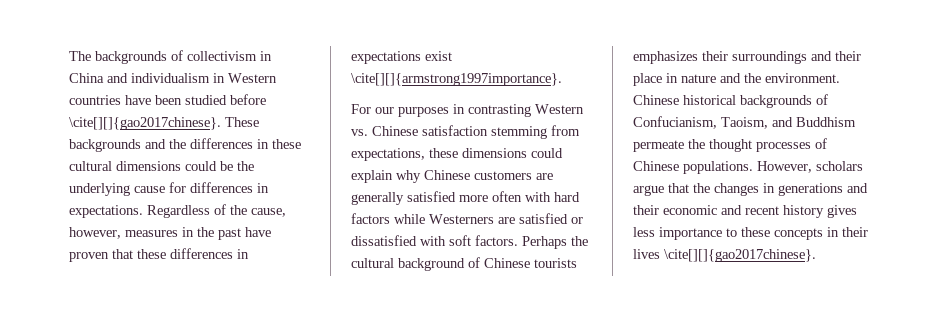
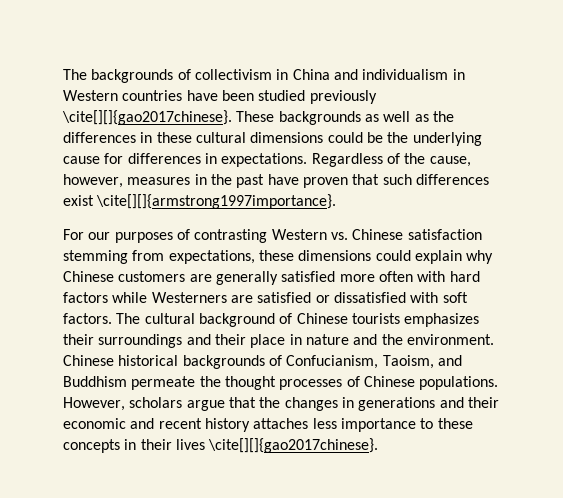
- The backgrounds of collectivism in China and individualism in Western countries have been studied before \cite[][]{gao2017chinese}.
+ The backgrounds of collectivism in China and individualism in Western countries have been studied previously \cite[][]{gao2017chinese}.
- These backgrounds and the differences in these cultural dimensions could be the underlying cause for differences in expectations.
+ These backgrounds as well as the differences in these cultural dimensions could be the underlying cause for differences in expectations.
- Regardless of the cause, however, measures in the past have proven that these differences in expectations exist \cite[][]{armstrong1997importance}.
+ Regardless of the cause, however, measures in the past have proven that such differences exist \cite[][]{armstrong1997importance}.
- For our purposes in contrasting Western vs. Chinese satisfaction stemming from expectations, these dimensions could explain why Chinese customers are generally satisfied more often with hard factors while Westerners are satisfied or dissatisfied with soft factors.
+ For our purposes of contrasting Western vs. Chinese satisfaction stemming from expectations, these dimensions could explain why Chinese customers are generally satisfied more often with hard factors while Westerners are satisfied or dissatisfied with soft factors.
- Perhaps the cultural background of Chinese tourists emphasizes their surroundings and their place in nature and the environment.
+ The cultural background of Chinese tourists emphasizes their surroundings and their place in nature and the environment.
- However, scholars argue that the changes in generations and their economic and recent history gives less importance to these concepts in their lives \cite[][]{gao2017chinese}.
+ However, scholars argue that the changes in generations and their economic and recent history attaches less importance to these concepts in their lives \cite[][]{gao2017chinese}.

